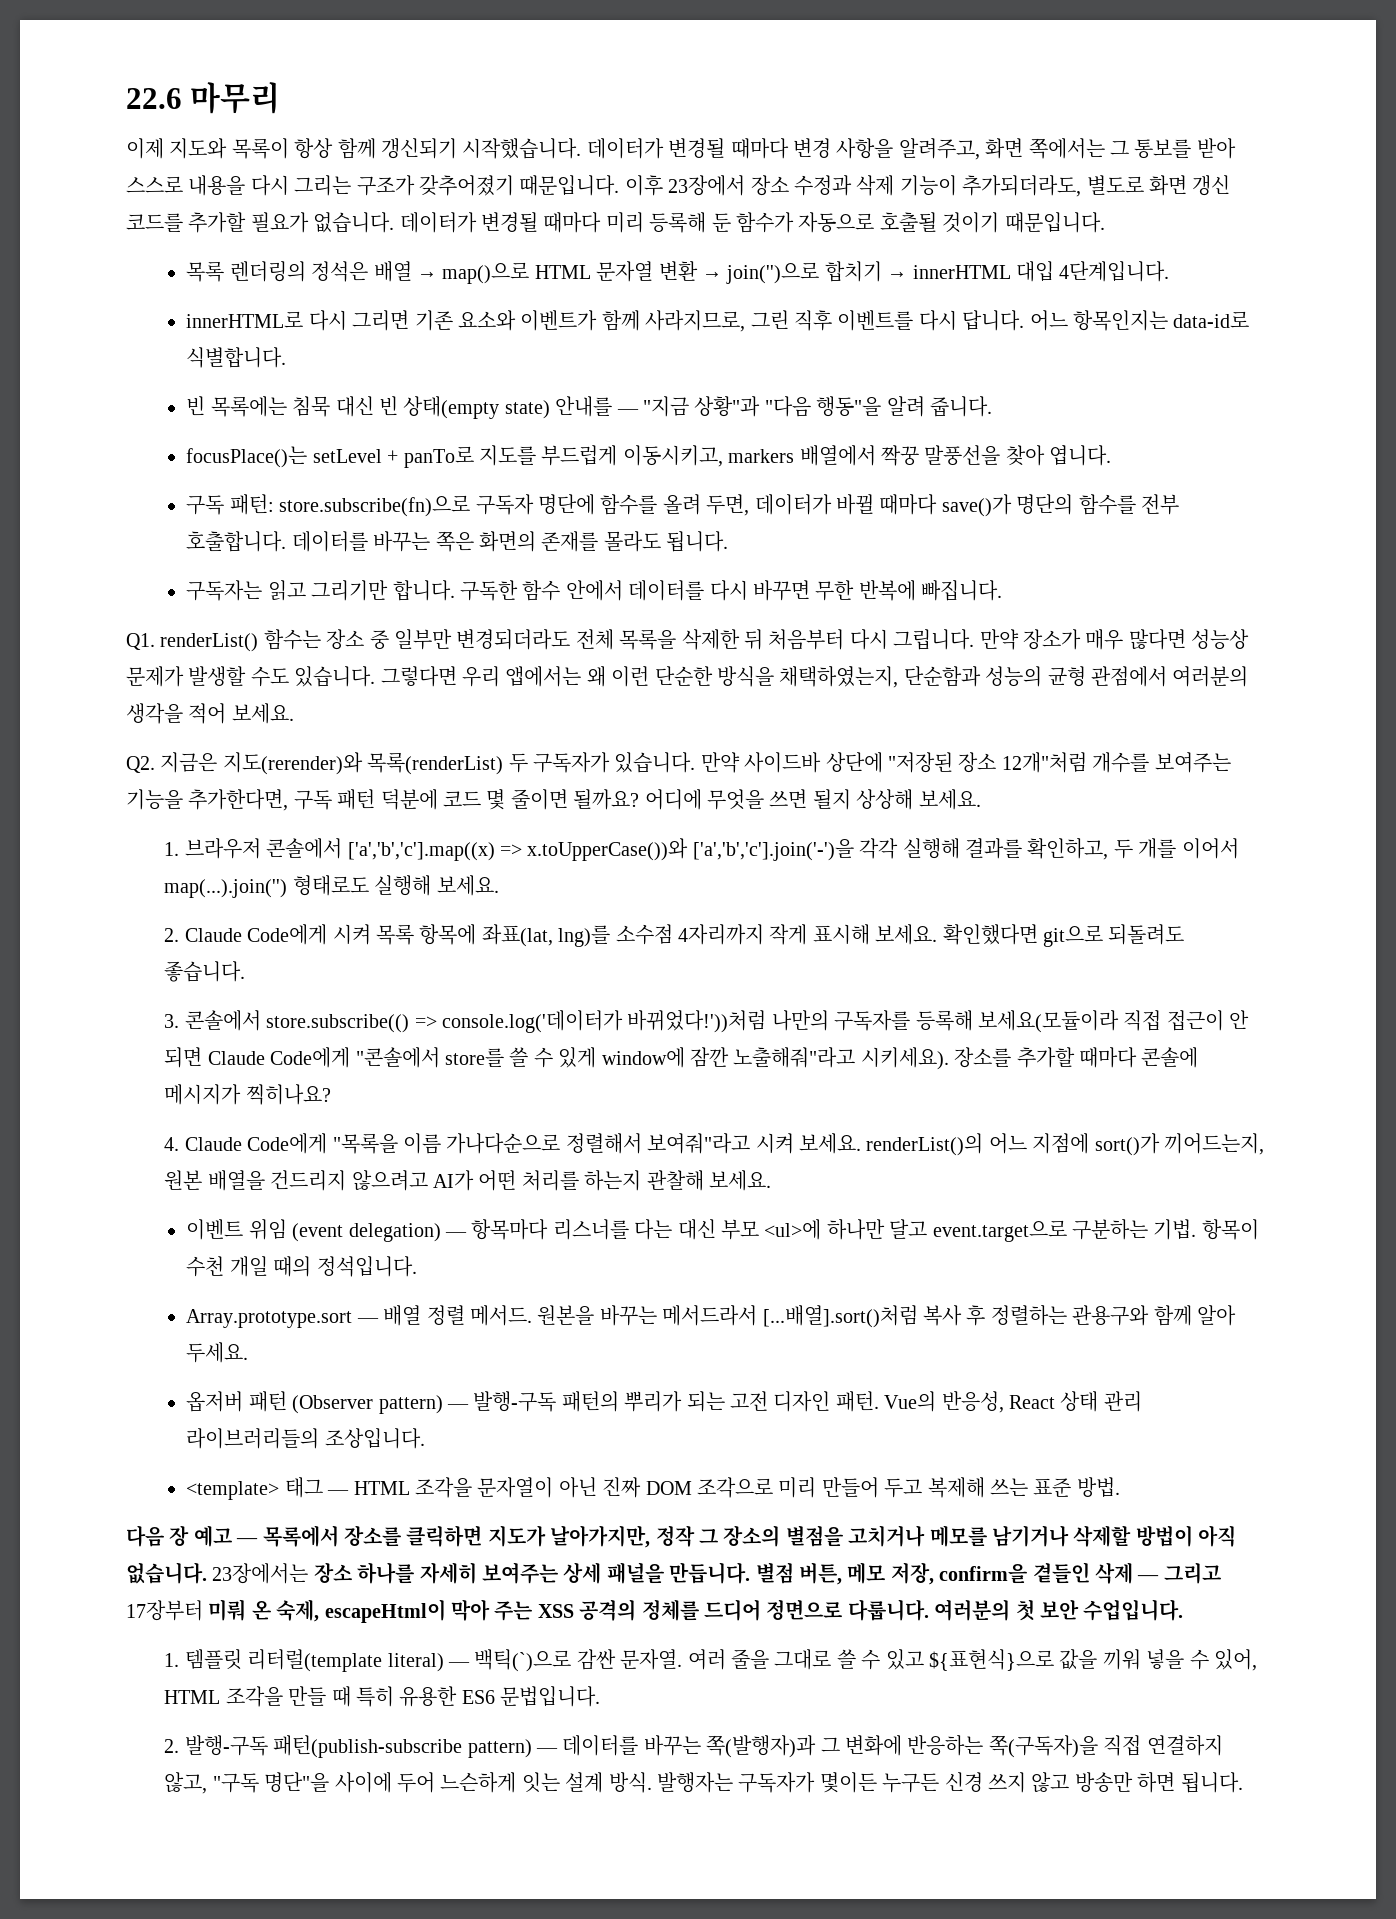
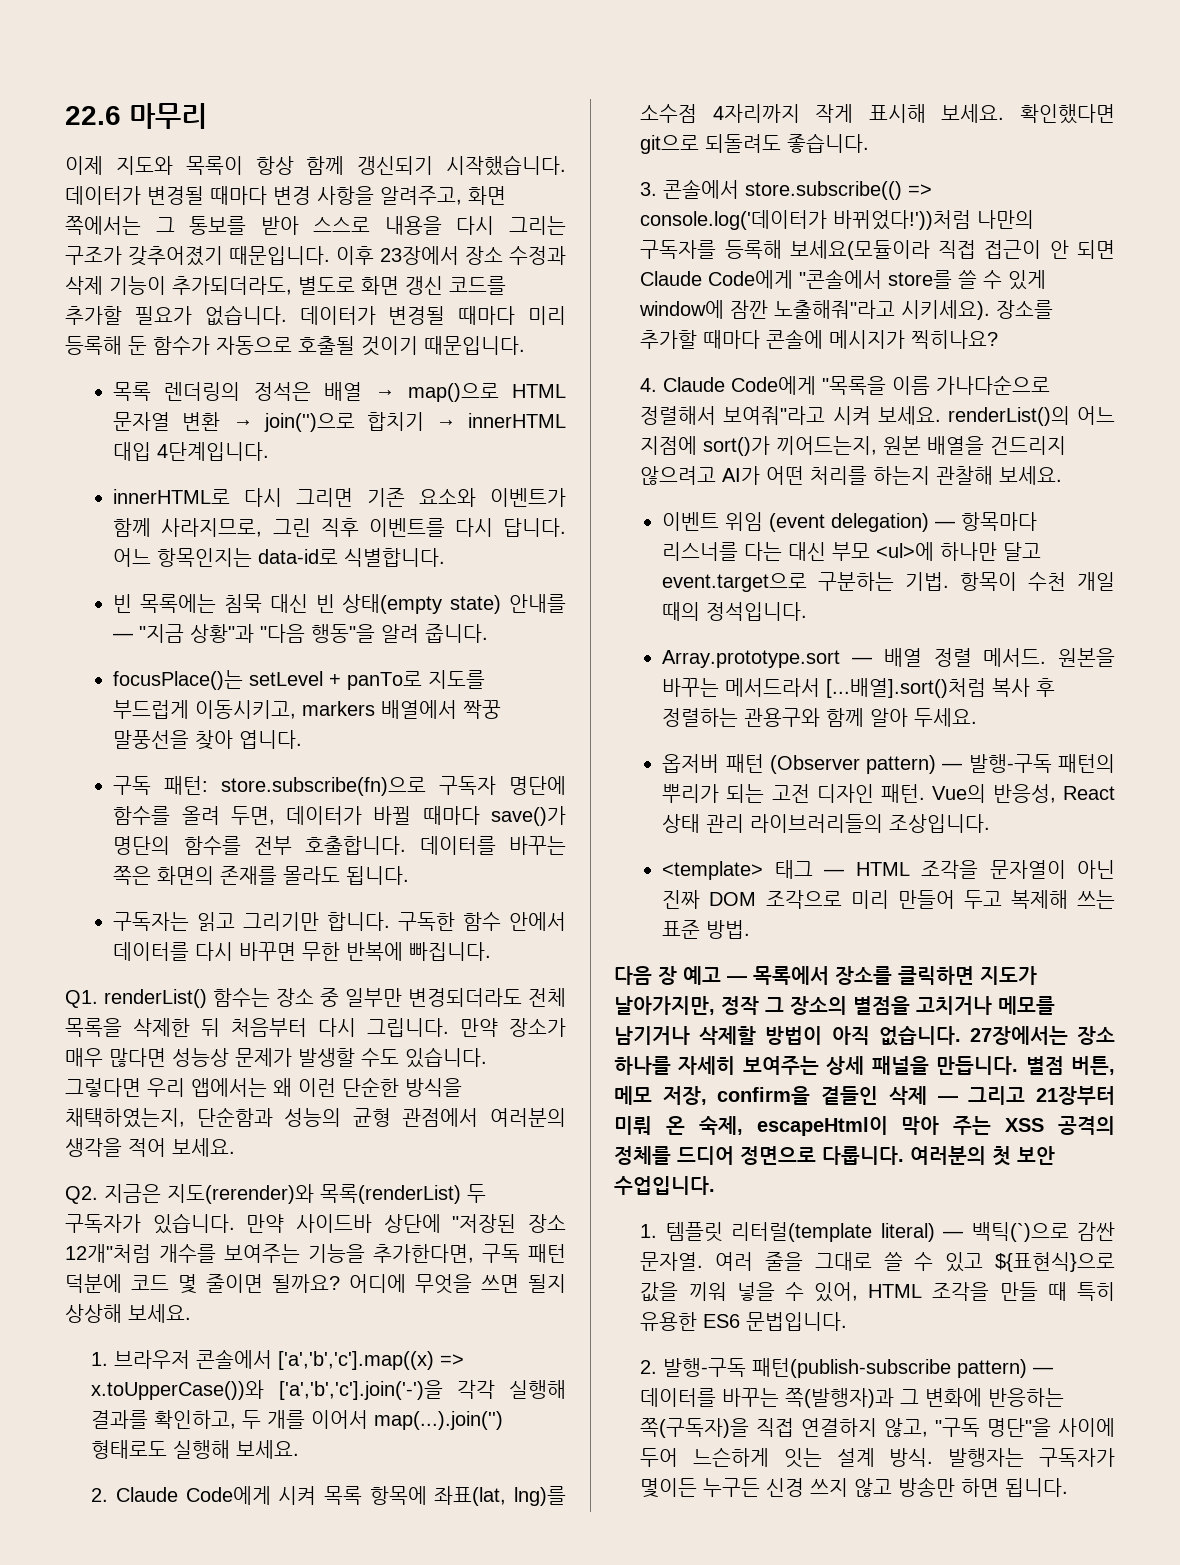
- 23장에서는 장소 하나를 자세히 보여주는 상세 패널을 만듭니다.
+ 27장에서는 장소 하나를 자세히 보여주는 상세 패널을 만듭니다.
- 별점 버튼, 메모 저장, confirm을 곁들인 삭제 — 그리고 17장부터 미뤄 온 숙제, escapeHtml이 막아 주는 XSS 공격의 정체를 드디어 정면으로 다룹니다.
+ 별점 버튼, 메모 저장, confirm을 곁들인 삭제 — 그리고 21장부터 미뤄 온 숙제, escapeHtml이 막아 주는 XSS 공격의 정체를 드디어 정면으로 다룹니다.

